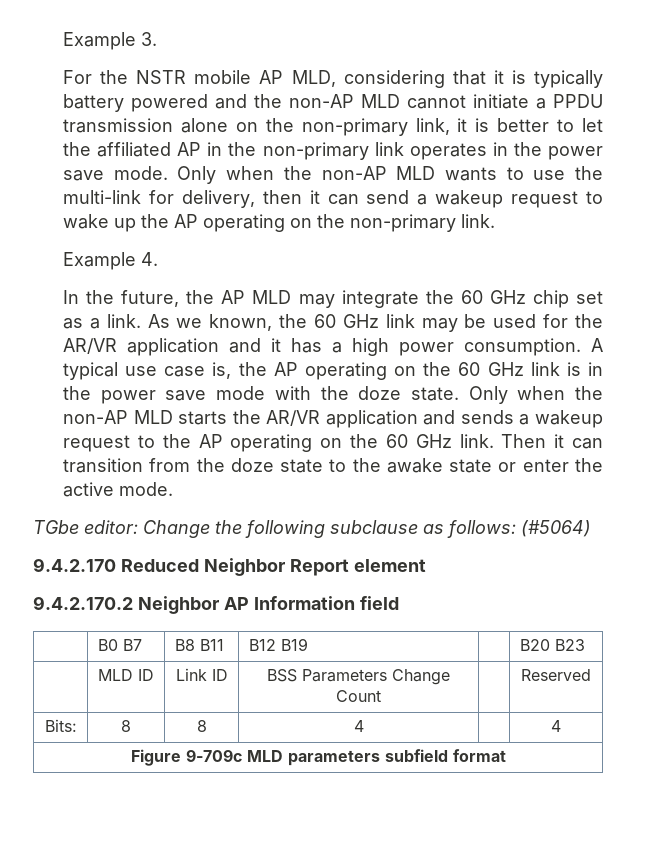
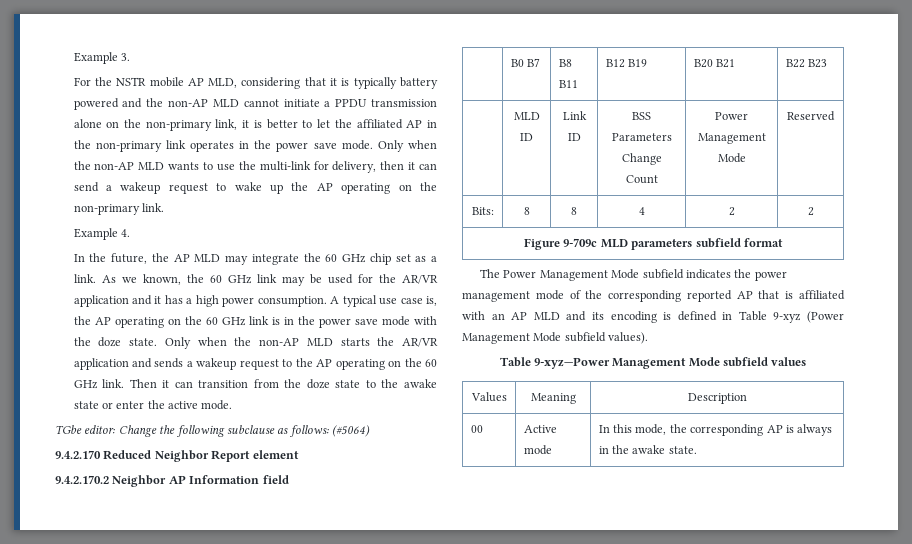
- | B0 B7 | B8 B11 | B12 B19 | | B20 B23
+ | B0 B7 | B8 B11 | B12 B19 | B20 B21 | B22 B23
- | MLD ID | Link ID | BSS Parameters Change Count | | Reserved
+ | MLD ID | Link ID | BSS Parameters Change Count | Power Management Mode | Reserved
- Bits: | 8 | 8 | 4 | | 4
+ Bits: | 8 | 8 | 4 | 2 | 2
+ The Power Management Mode subfield indicates the power management mode of the corresponding reported AP that is affiliated with an AP MLD and its encoding is defined in Table 9-xyz (Power Management Mode subfield values).
+ Table 9-xyz—Power Management Mode subfield values
+ Values | Meaning | Description
+ 00 | Active mode | In this mode, the corresponding AP is always in the awake state.

